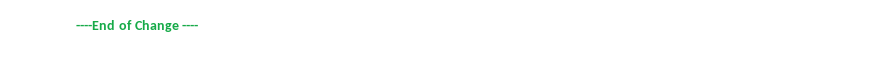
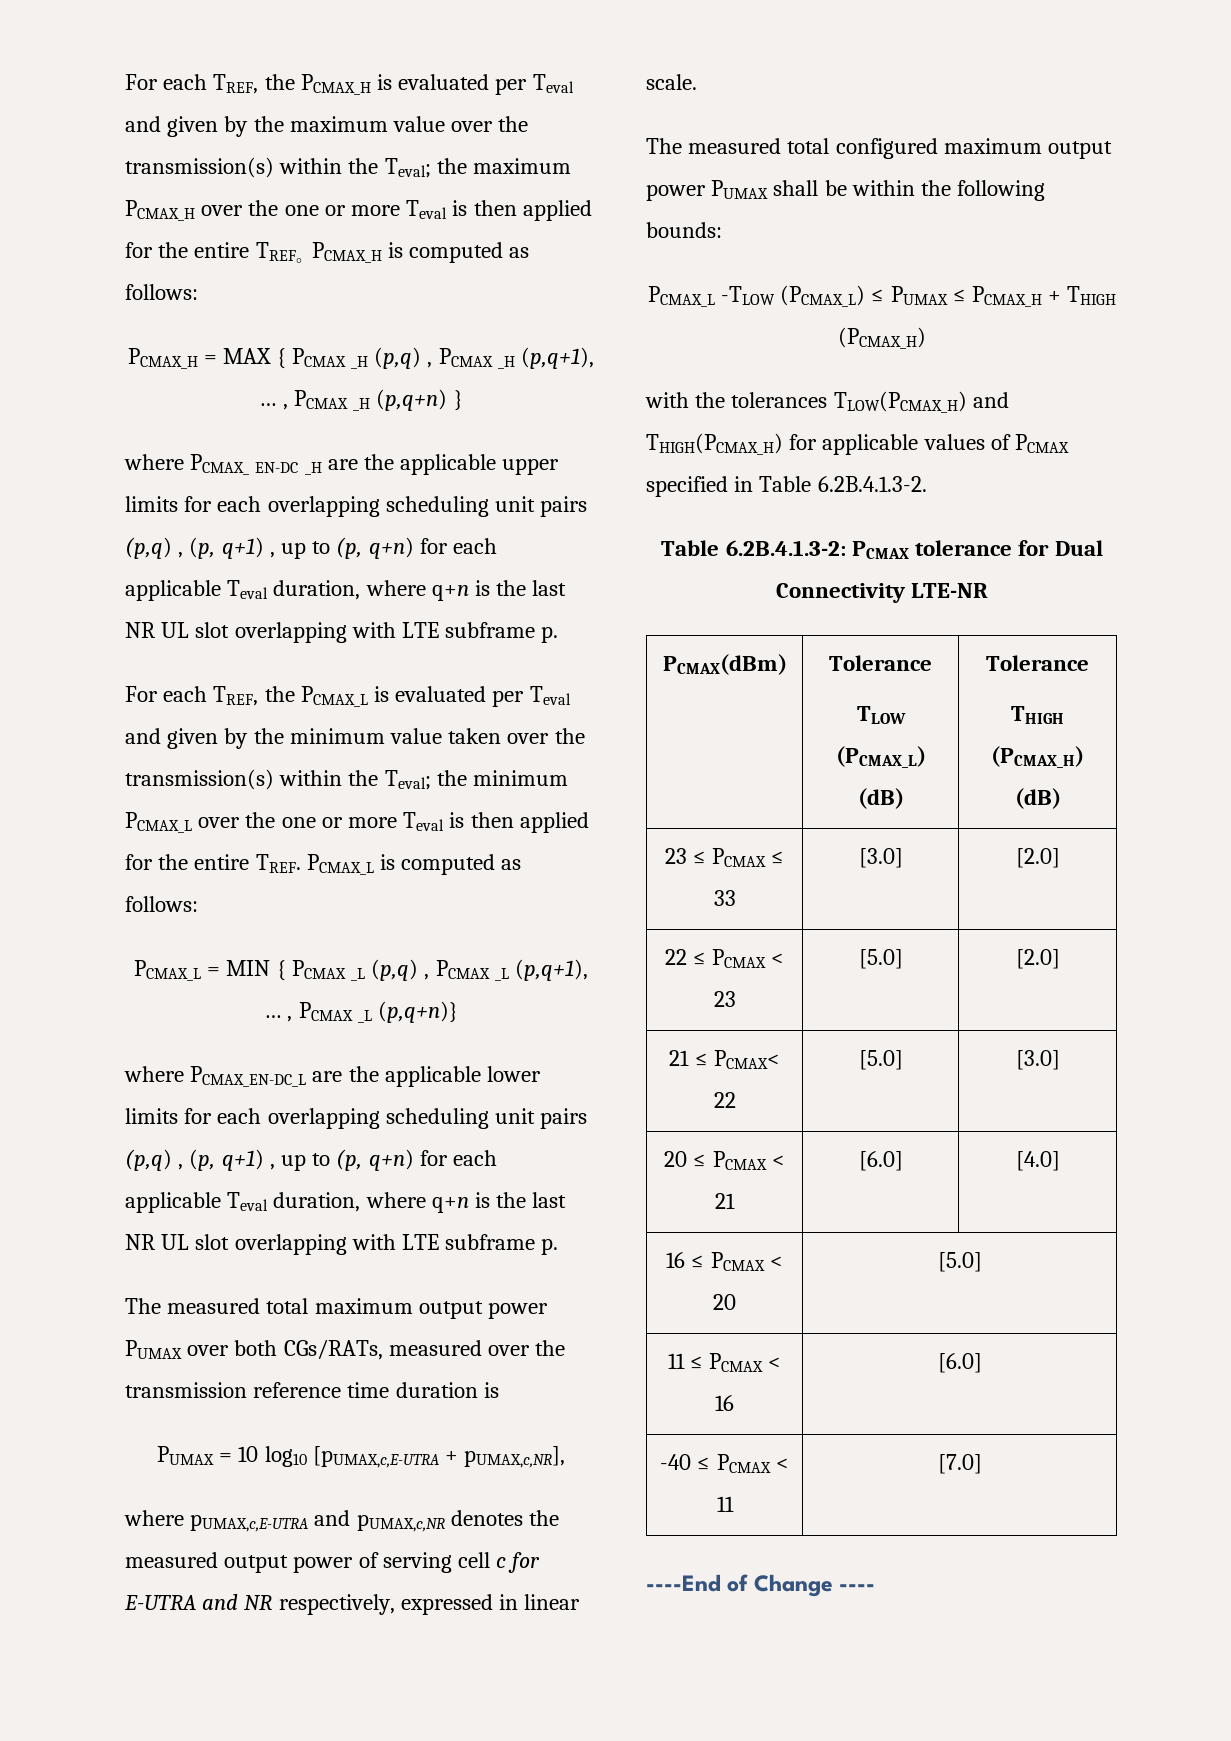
+ For each TREF, the PCMAX_H is evaluated per Teval and given by the maximum value over the transmission(s) within the Teval; the maximum PCMAX_H over the one or more Teval is then applied for the entire TREF。PCMAX_H is computed as follows:
+ PCMAX_H = MAX { PCMAX _H (p,q) , PCMAX _H (p,q+1), … , PCMAX _H (p,q+n) }
+ where PCMAX_ EN-DC _H are the applicable upper limits for each overlapping scheduling unit pairs (p,q) , (p, q+1) , up to (p, q+n) for each applicable Teval duration, where q+n is the last NR UL slot overlapping with LTE subframe p.
+ For each TREF, the PCMAX_L is evaluated per Teval and given by the minimum value taken over the transmission(s) within the Teval; the minimum PCMAX_L over the one or more Teval is then applied for the entire TREF. PCMAX_L is computed as follows:
+ PCMAX_L = MIN { PCMAX _L (p,q) , PCMAX _L (p,q+1), … , PCMAX _L (p,q+n)}
+ where PCMAX_EN-DC_L are the applicable lower limits for each overlapping scheduling unit pairs (p,q) , (p, q+1) , up to (p, q+n) for each applicable Teval duration, where q+n is the last NR UL slot overlapping with LTE subframe p.
+ The measured total maximum output power PUMAX over both CGs/RATs, measured over the transmission reference time duration is
+ PUMAX = 10 log10 [pUMAX,c,E-UTRA + pUMAX,c,NR],
+ where pUMAX,c,E-UTRA and pUMAX,c,NR denotes the measured output power of serving cell c for E-UTRA and NR respectively, expressed in linear scale.
+ The measured total configured maximum output power PUMAX shall be within the following bounds:
+ PCMAX_L -TLOW (PCMAX_L) ≤ PUMAX ≤ PCMAX_H + THIGH (PCMAX_H)
+ with the tolerances TLOW(PCMAX_H) and THIGH(PCMAX_H) for applicable values of PCMAX specified in Table 6.2B.4.1.3-2.
+ Table 6.2B.4.1.3-2: PCMAX tolerance for Dual Connectivity LTE-NR
+ PCMAX(dBm) | Tolerance
+ TLOW (PCMAX_L) (dB) | Tolerance
+ THIGH (PCMAX_H) (dB)
+ 23 ≤ PCMAX ≤ 33 | [3.0] | [2.0]
+ 22 ≤ PCMAX < 23 | [5.0] | [2.0]
+ 21 ≤ PCMAX< 22 | [5.0] | [3.0]
+ 20 ≤ PCMAX < 21 | [6.0] | [4.0]
+ 16 ≤ PCMAX < 20 | [5.0]
+ 11 ≤ PCMAX < 16 | [6.0]
+ -40 ≤ PCMAX < 11 | [7.0]

